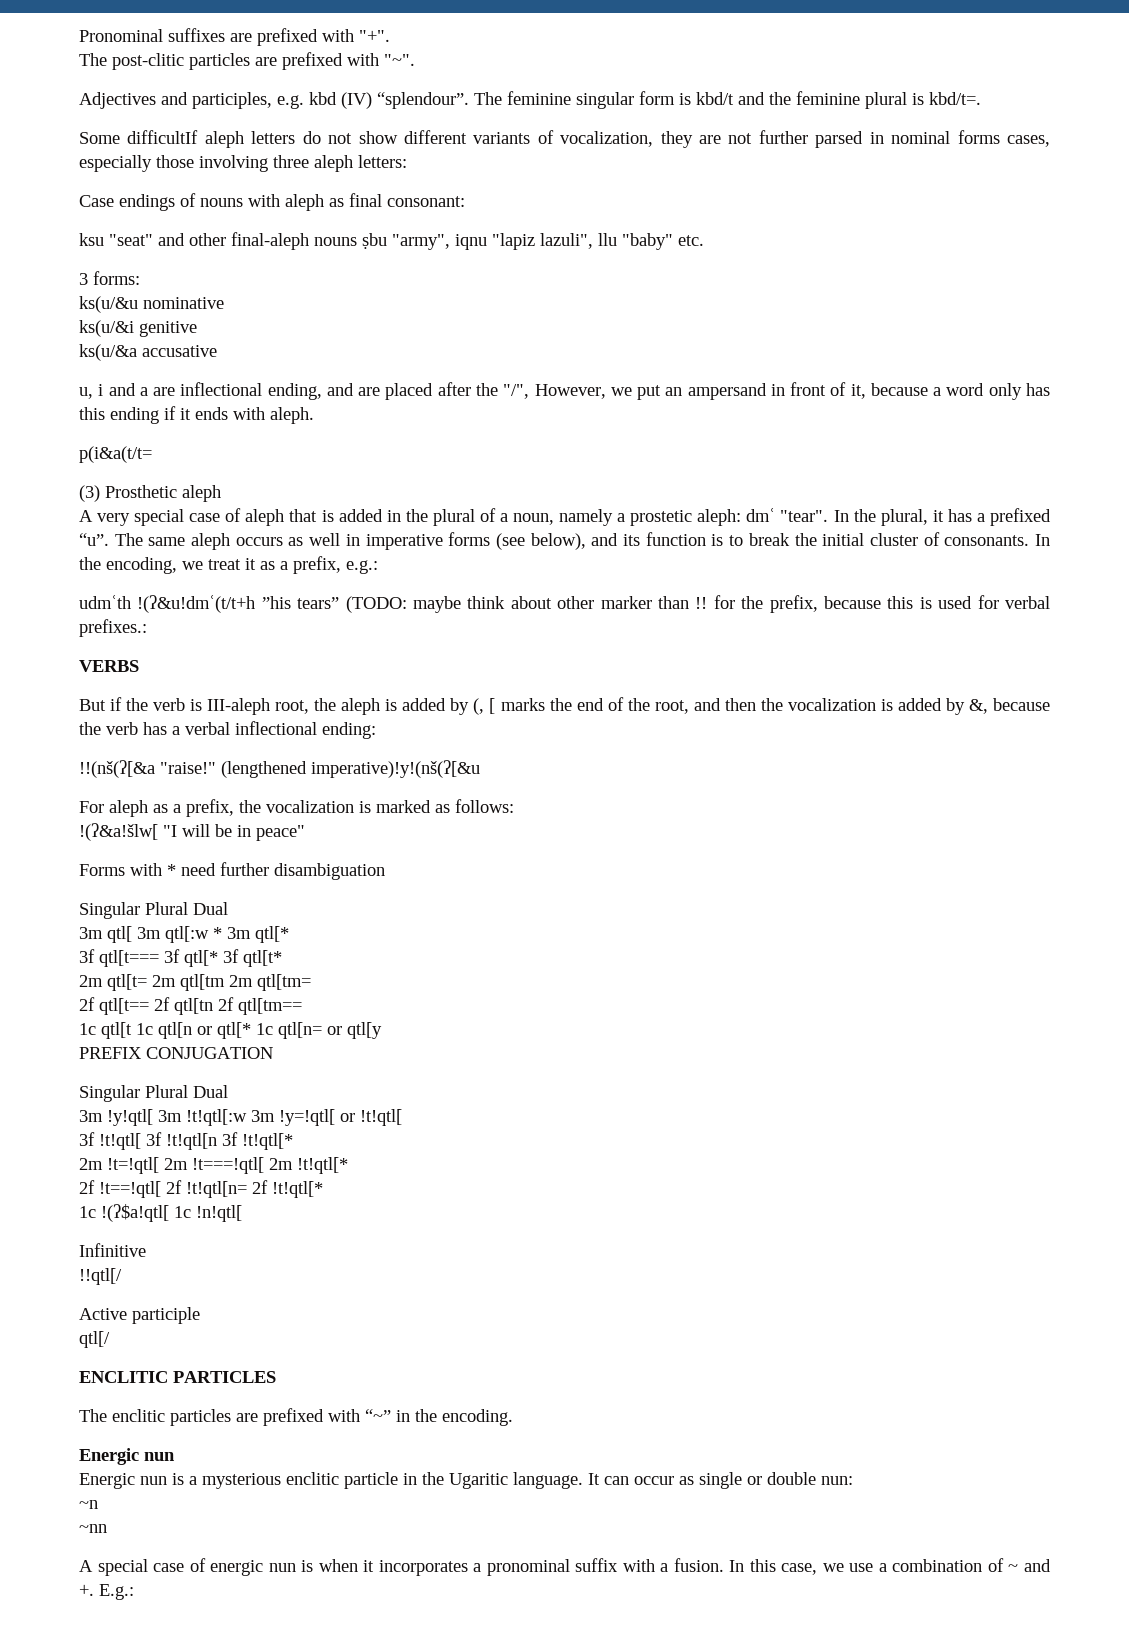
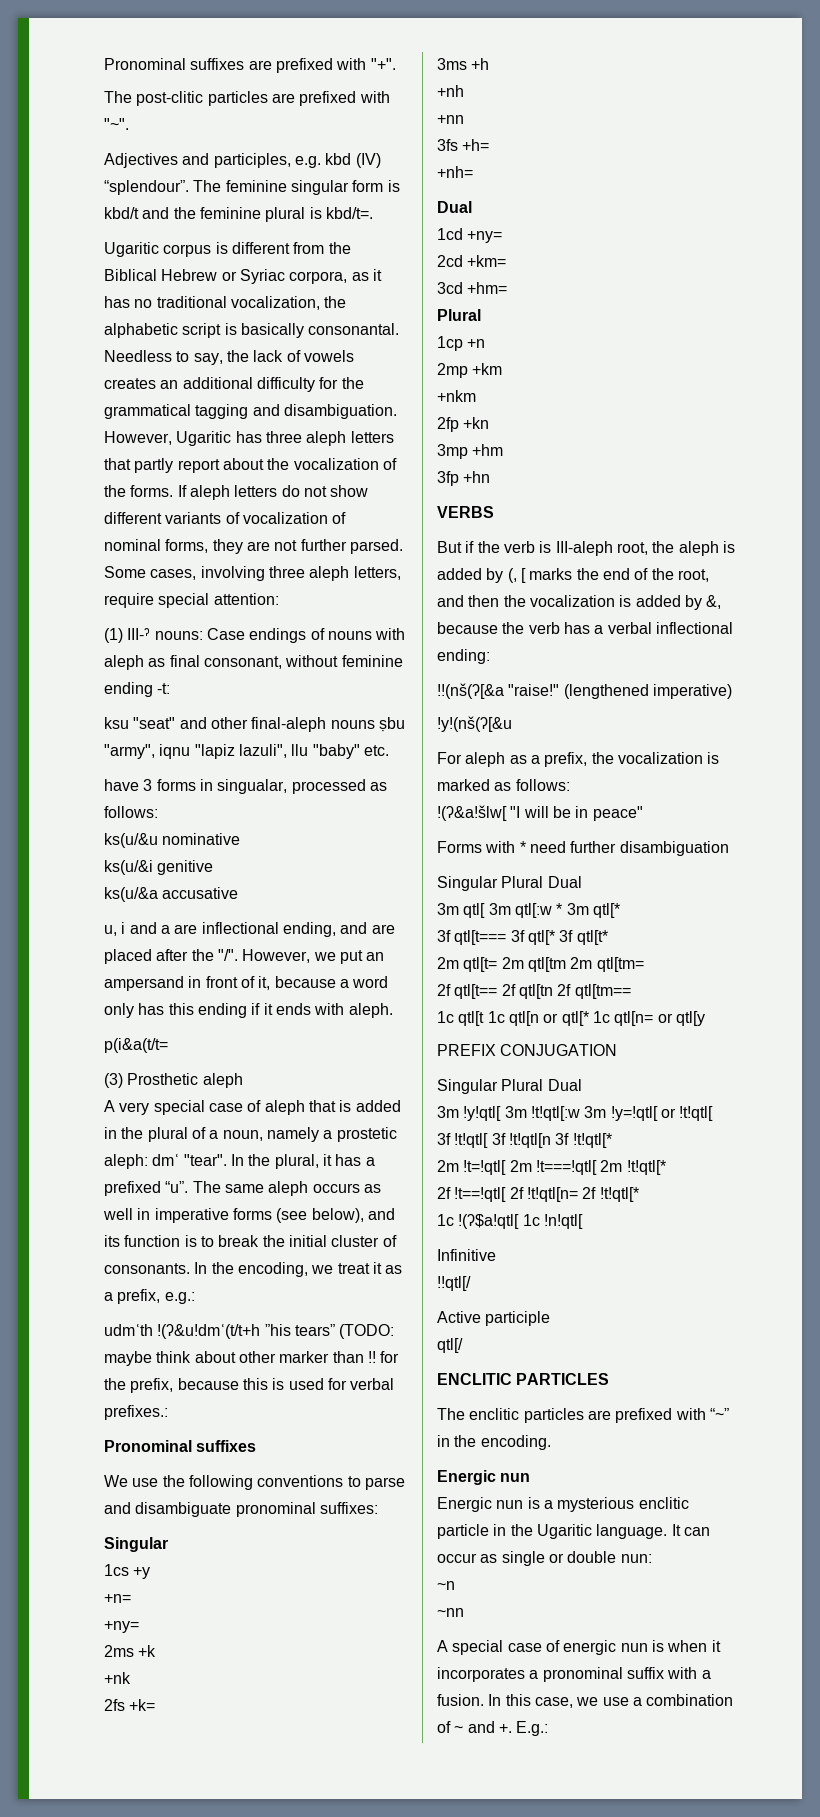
- Some difficultIf aleph letters do not show different variants of vocalization, they are not further parsed in nominal forms cases, especially those involving three aleph letters:
- Case endings of nouns with aleph as final consonant:
+ Ugaritic corpus is different from the Biblical Hebrew or Syriac corpora, as it has no traditional vocalization, the alphabetic script is basically consonantal. Needless to say, the lack of vowels creates an additional difficulty for the grammatical tagging and disambiguation. However, Ugaritic has three aleph letters that partly report about the vocalization of the forms. If aleph letters do not show different variants of vocalization of nominal forms, they are not further parsed. Some cases, involving three aleph letters, require special attention:
+ (1) III-ˀ nouns: Case endings of nouns with aleph as final consonant, without feminine ending -t:
- 3 forms:
+ have 3 forms in singualar, processed as follows:
- u, i and a are inflectional ending, and are placed after the "/", However, we put an ampersand in front of it, because a word only has this ending if it ends with aleph.
+ u, i and a are inflectional ending, and are placed after the "/". However, we put an ampersand in front of it, because a word only has this ending if it ends with aleph.
  udmʿth !(ʔ&u!dmʿ(t/t+h ”his tears” (TODO: maybe think about other marker than !! for the prefix, because this is used for verbal prefixes.:
+ Pronominal suffixes
+ We use the following conventions to parse and disambiguate pronominal suffixes:
+ Singular
+ 1cs +y
+ +n=
+ +ny=
+ 2ms +k
+ +nk
+ 2fs +k=
+ 3ms +h
+ +nh
+ +nn
+ 3fs +h=
+ +nh=
+ Dual
+ 1cd +ny=
+ 2cd +km=
+ 3cd +hm=
+ Plural
+ 1cp +n
+ 2mp +km
+ +nkm
+ 2fp +kn
+ 3mp +hm
+ 3fp +hn
- (lengthened imperative)!y!(nš(ʔ[&u
+ (lengthened imperative)
+ !y!(nš(ʔ[&u

